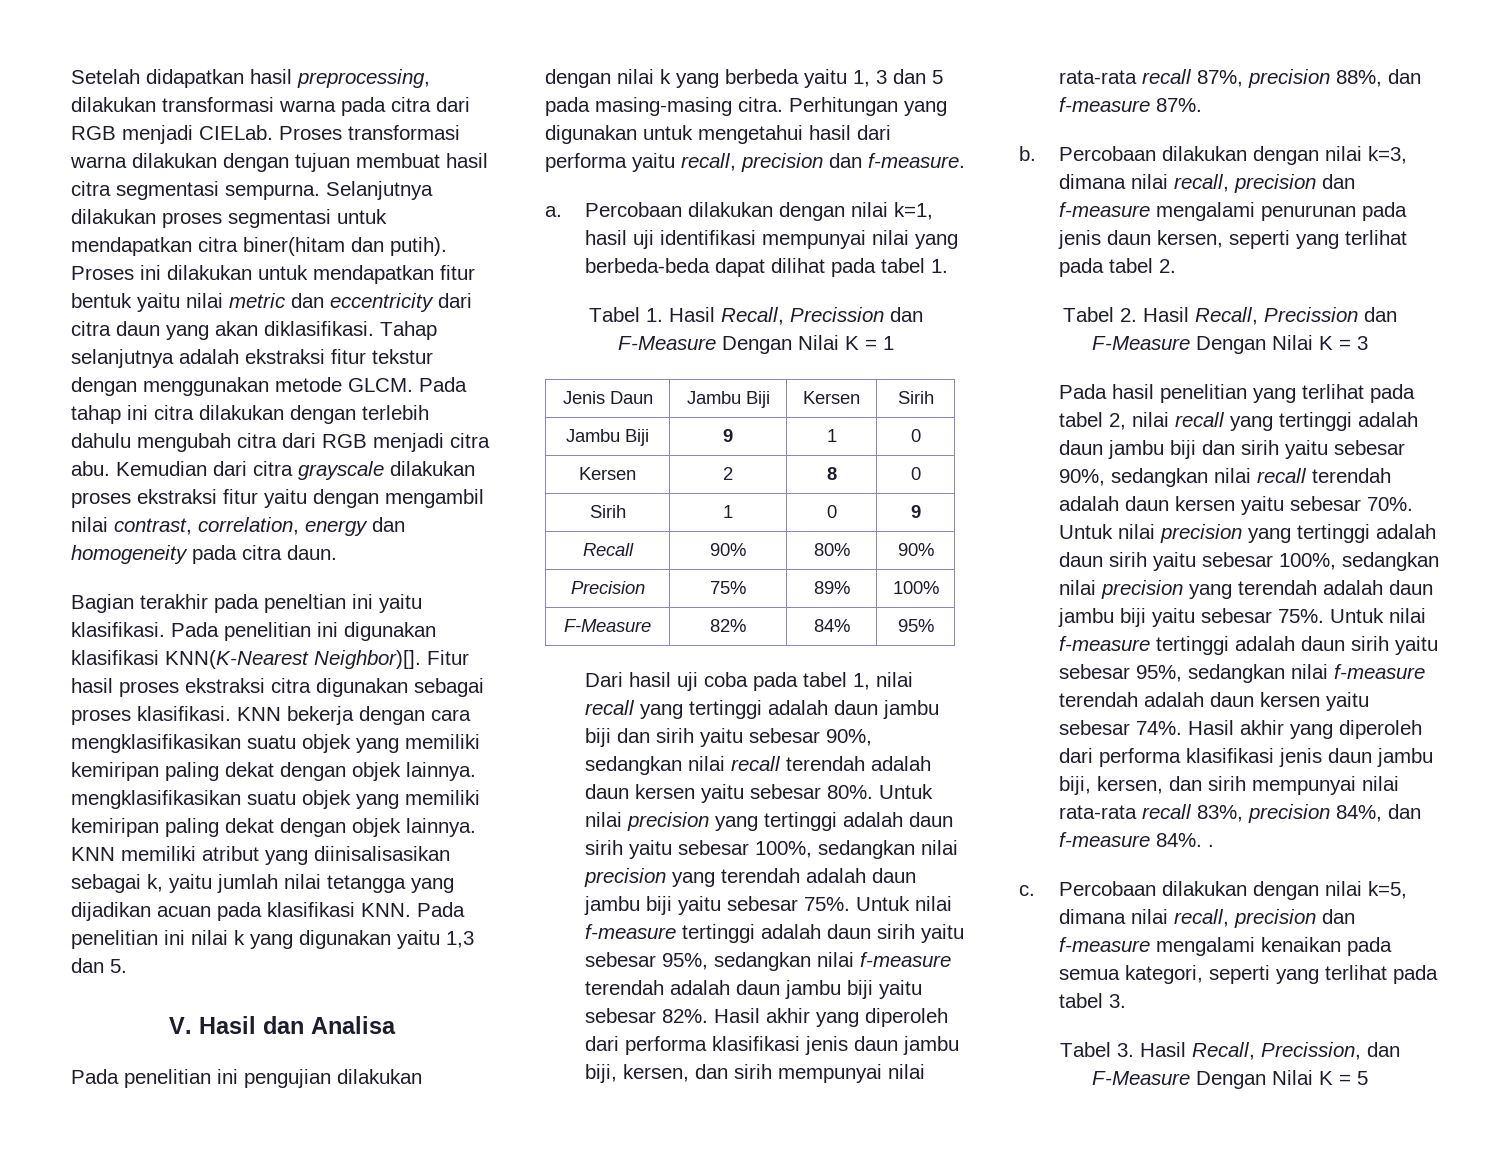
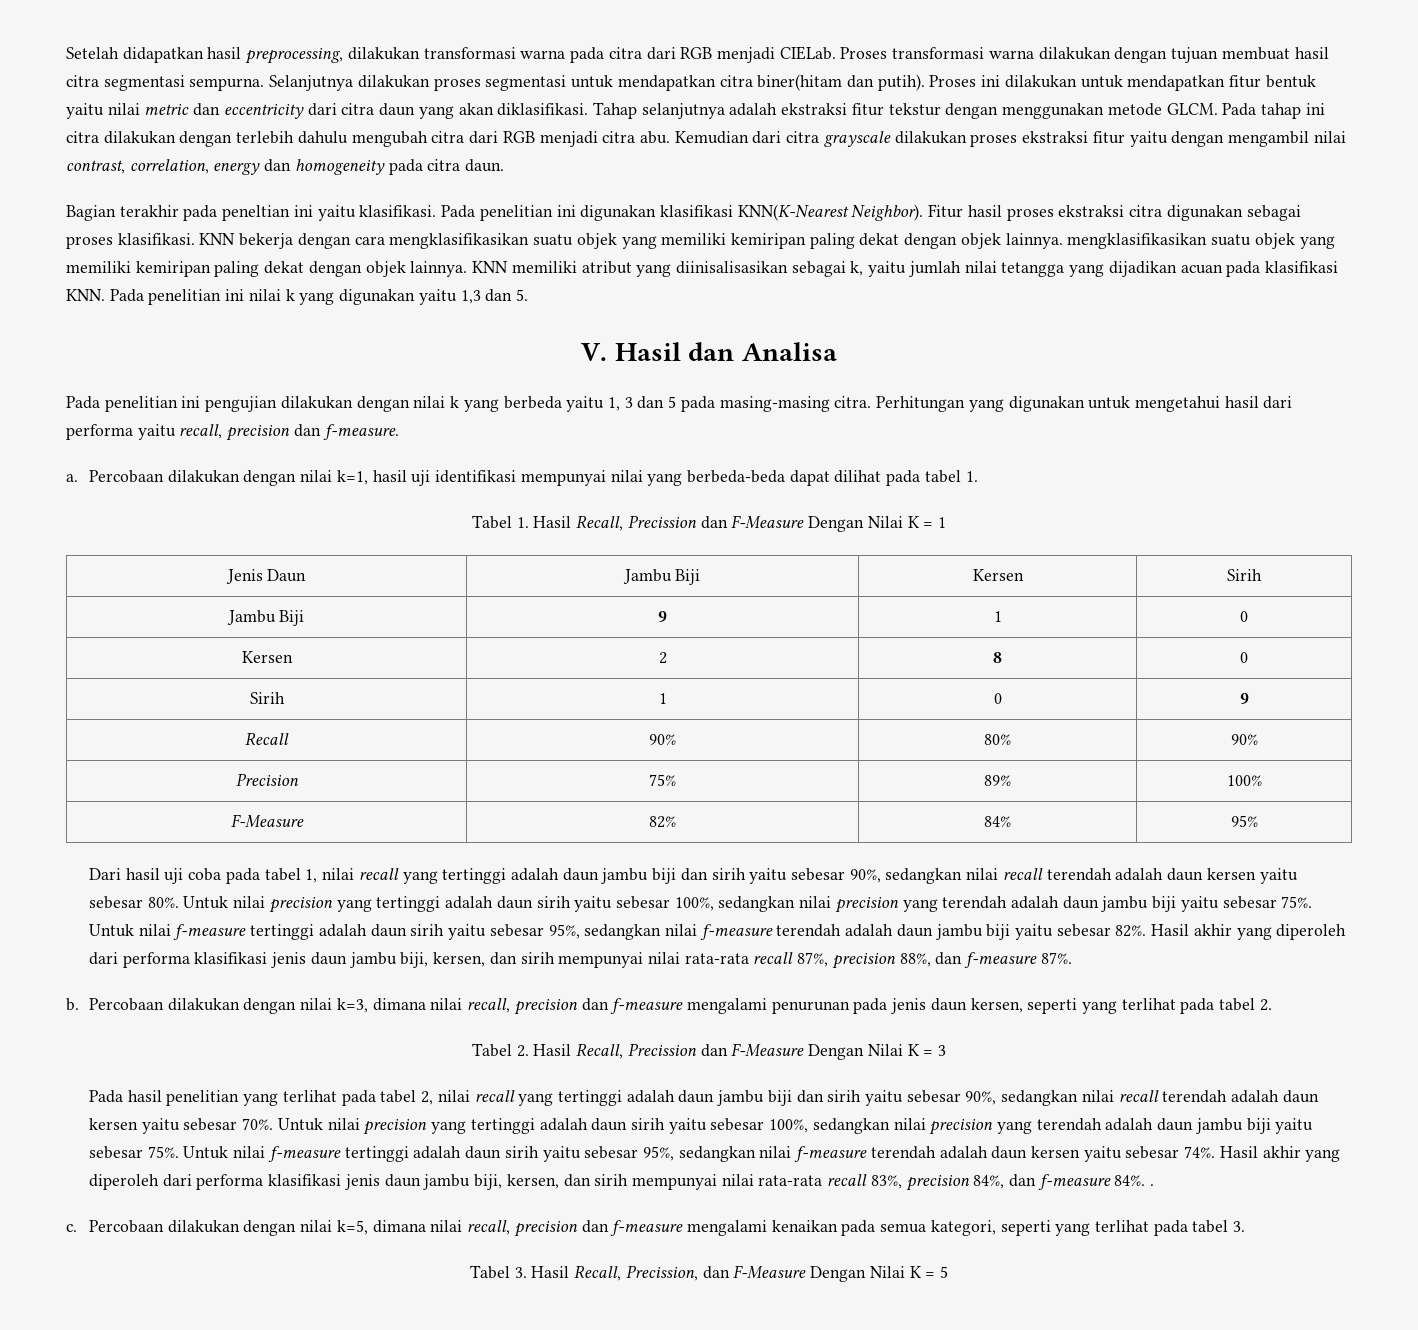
- Pada penelitian ini digunakan klasifikasi KNN(K-Nearest Neighbor)[].
+ Pada penelitian ini digunakan klasifikasi KNN(K-Nearest Neighbor).

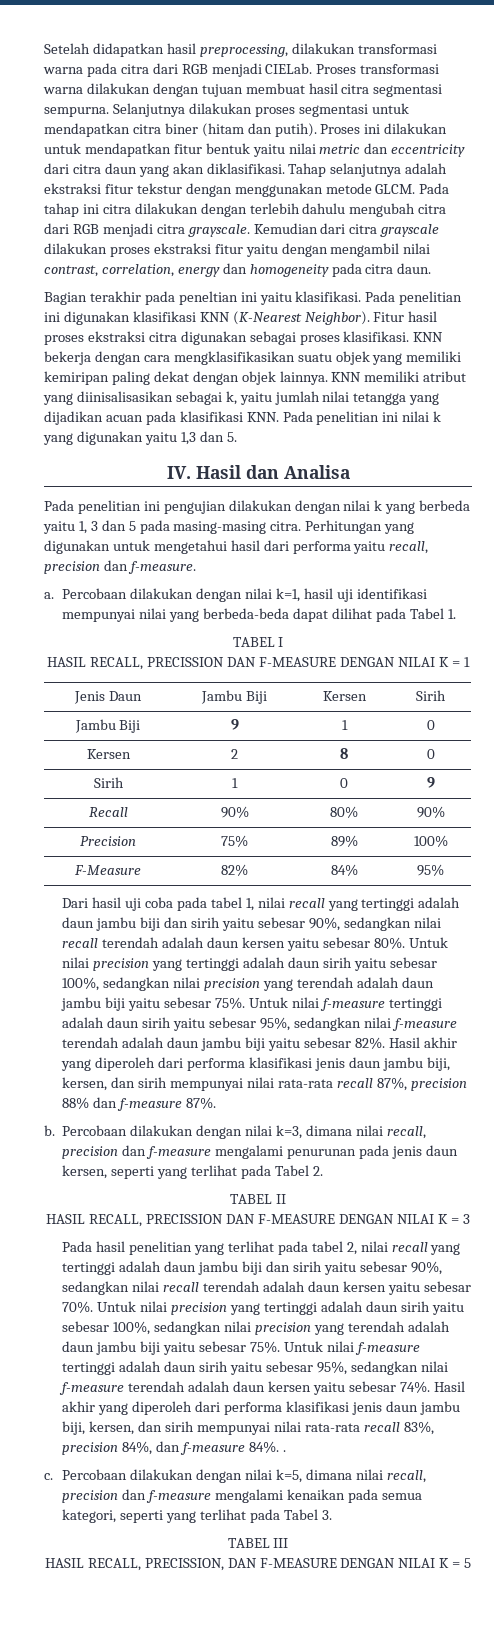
- Selanjutnya dilakukan proses segmentasi untuk mendapatkan citra biner(hitam dan putih).
+ Selanjutnya dilakukan proses segmentasi untuk mendapatkan citra biner (hitam dan putih).
- Pada tahap ini citra dilakukan dengan terlebih dahulu mengubah citra dari RGB menjadi citra abu.
+ Pada tahap ini citra dilakukan dengan terlebih dahulu mengubah citra dari RGB menjadi citra grayscale.
- Pada penelitian ini digunakan klasifikasi KNN(K-Nearest Neighbor).
+ Pada penelitian ini digunakan klasifikasi KNN (K-Nearest Neighbor).
- KNN bekerja dengan cara mengklasifikasikan suatu objek yang memiliki kemiripan paling dekat dengan objek lainnya. mengklasifikasikan suatu objek yang memiliki kemiripan paling dekat dengan objek lainnya.
+ KNN bekerja dengan cara mengklasifikasikan suatu objek yang memiliki kemiripan paling dekat dengan objek lainnya.
- V. Hasil dan Analisa
+ IV. Hasil dan Analisa
- Percobaan dilakukan dengan nilai k=1, hasil uji identifikasi mempunyai nilai yang berbeda-beda dapat dilihat pada tabel 1.
+ Percobaan dilakukan dengan nilai k=1, hasil uji identifikasi mempunyai nilai yang berbeda-beda dapat dilihat pada Tabel 1.
- Tabel 1. Hasil Recall, Precission dan F-Measure Dengan Nilai K = 1
+ TABEL I
+ HASIL RECALL, PRECISSION DAN F-MEASURE DENGAN NILAI K = 1
- Hasil akhir yang diperoleh dari performa klasifikasi jenis daun jambu biji, kersen, dan sirih mempunyai nilai rata-rata recall 87%, precision 88%, dan f-measure 87%.
+ Hasil akhir yang diperoleh dari performa klasifikasi jenis daun jambu biji, kersen, dan sirih mempunyai nilai rata-rata recall 87%, precision 88% dan f-measure 87%.
- Percobaan dilakukan dengan nilai k=3, dimana nilai recall, precision dan f-measure mengalami penurunan pada jenis daun kersen, seperti yang terlihat pada tabel 2.
+ Percobaan dilakukan dengan nilai k=3, dimana nilai recall, precision dan f-measure mengalami penurunan pada jenis daun kersen, seperti yang terlihat pada Tabel 2.
- Tabel 2. Hasil Recall, Precission dan F-Measure Dengan Nilai K = 3
+ TABEL II
+ HASIL RECALL, PRECISSION DAN F-MEASURE DENGAN NILAI K = 3
- Percobaan dilakukan dengan nilai k=5, dimana nilai recall, precision dan f-measure mengalami kenaikan pada semua kategori, seperti yang terlihat pada tabel 3.
+ Percobaan dilakukan dengan nilai k=5, dimana nilai recall, precision dan f-measure mengalami kenaikan pada semua kategori, seperti yang terlihat pada Tabel 3.
- Tabel 3. Hasil Recall, Precission, dan F-Measure Dengan Nilai K = 5
+ TABEL III
+ HASIL RECALL, PRECISSION, DAN F-MEASURE DENGAN NILAI K = 5

